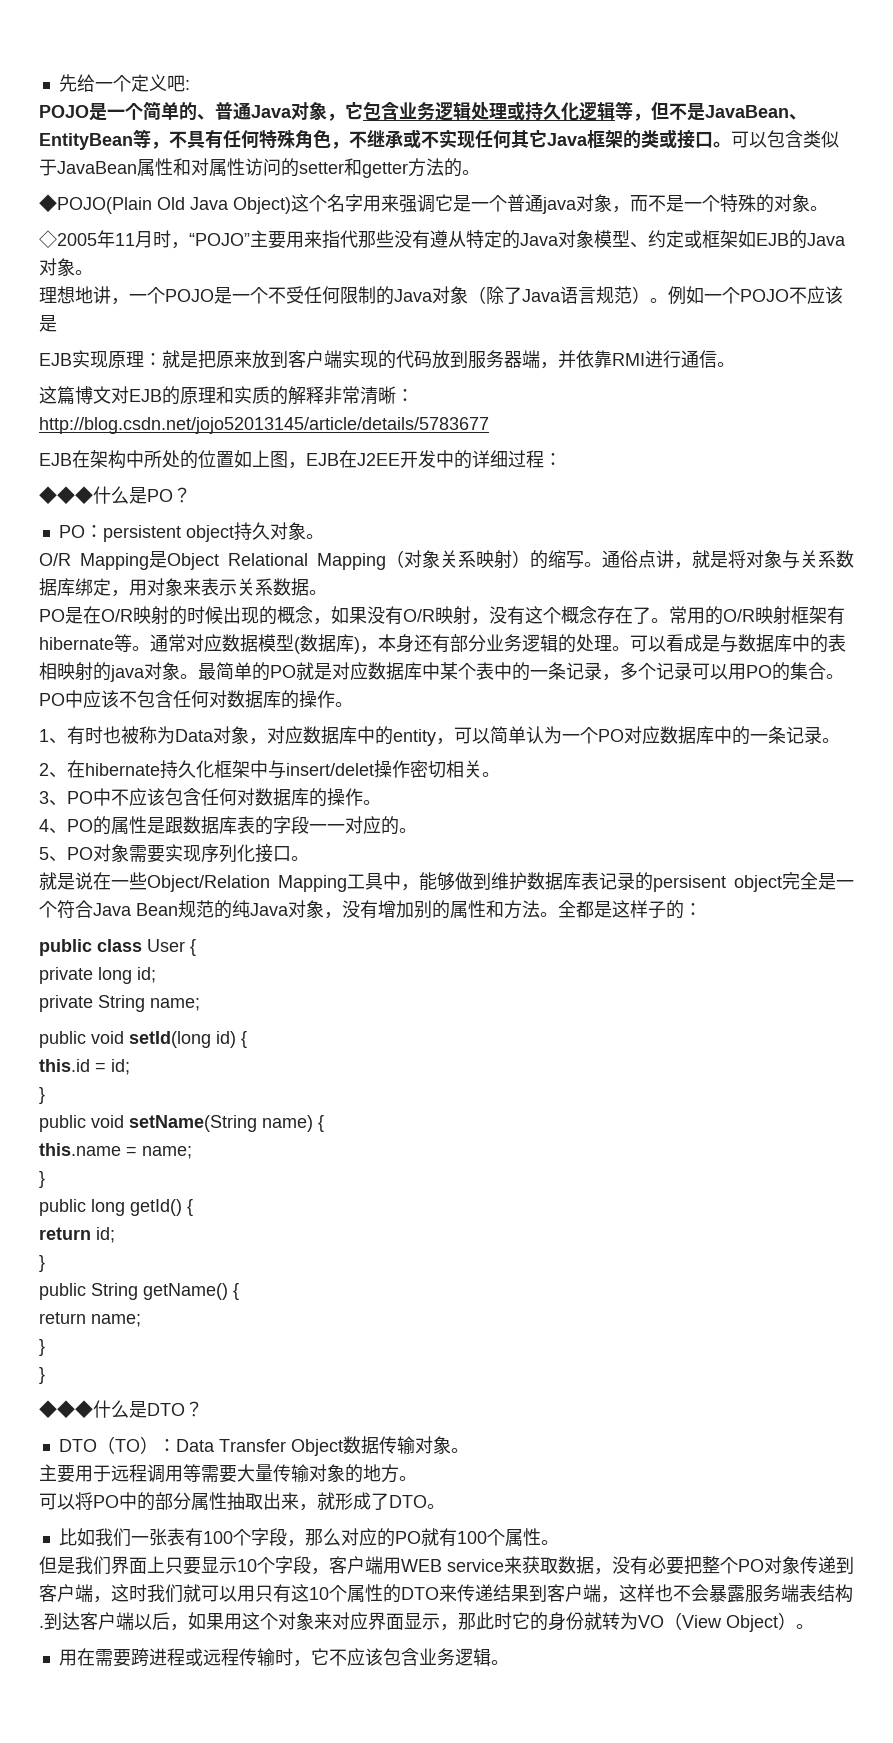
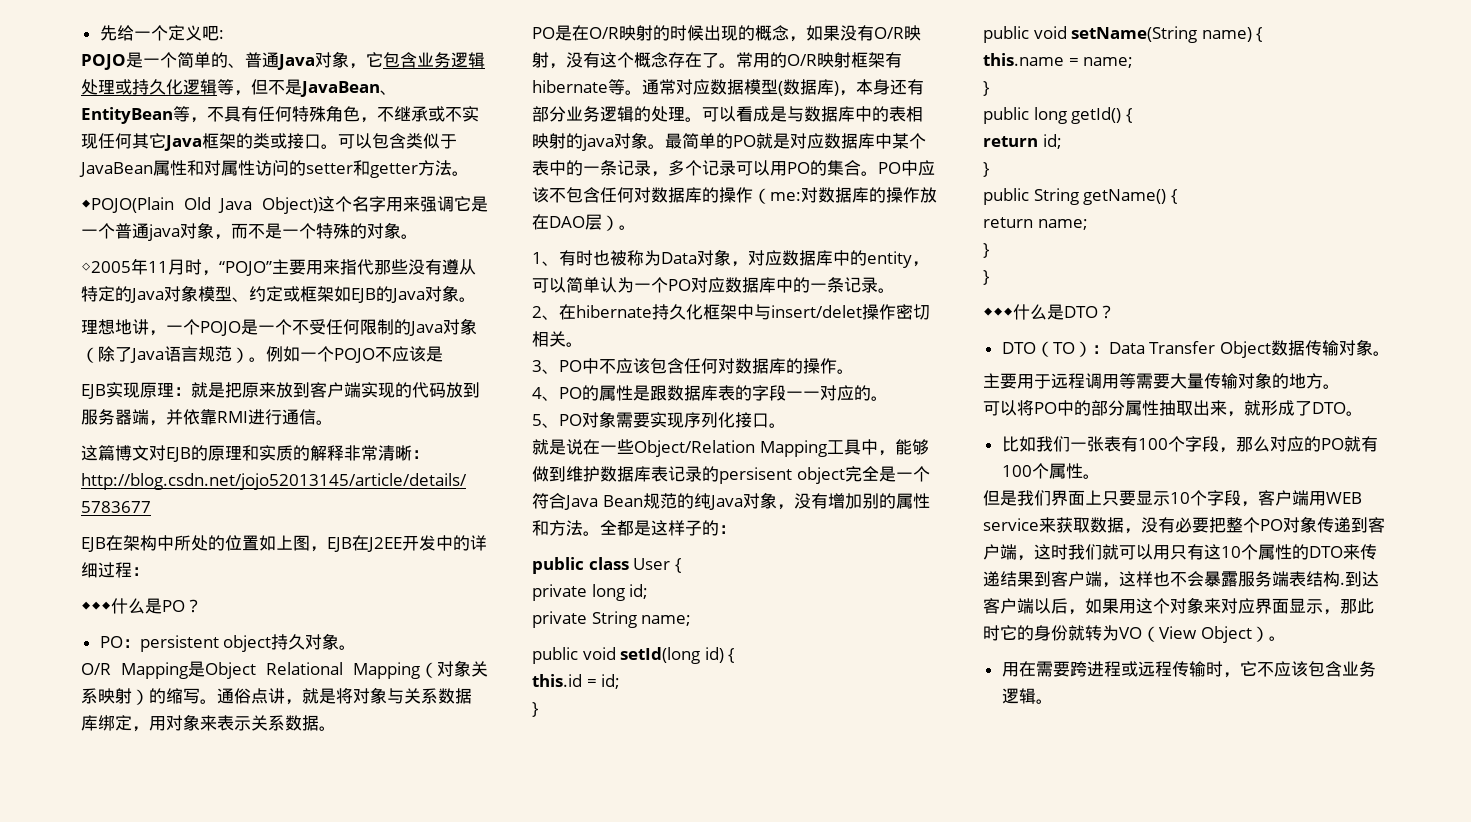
- 可以包含类似于JavaBean属性和对属性访问的setter和getter方法的。
+ 可以包含类似于JavaBean属性和对属性访问的setter和getter方法。
- PO中应该不包含任何对数据库的操作。
+ PO中应该不包含任何对数据库的操作（me:对数据库的操作放在DAO层）。

